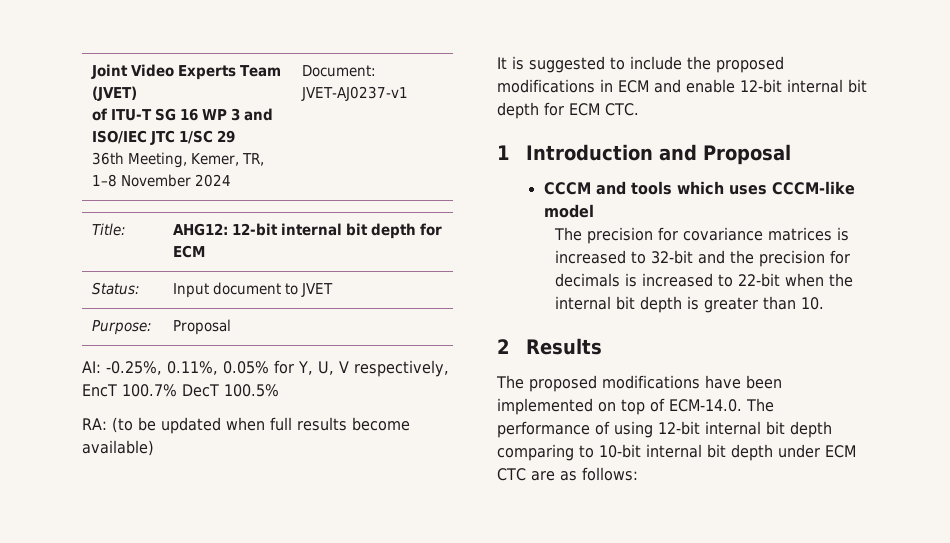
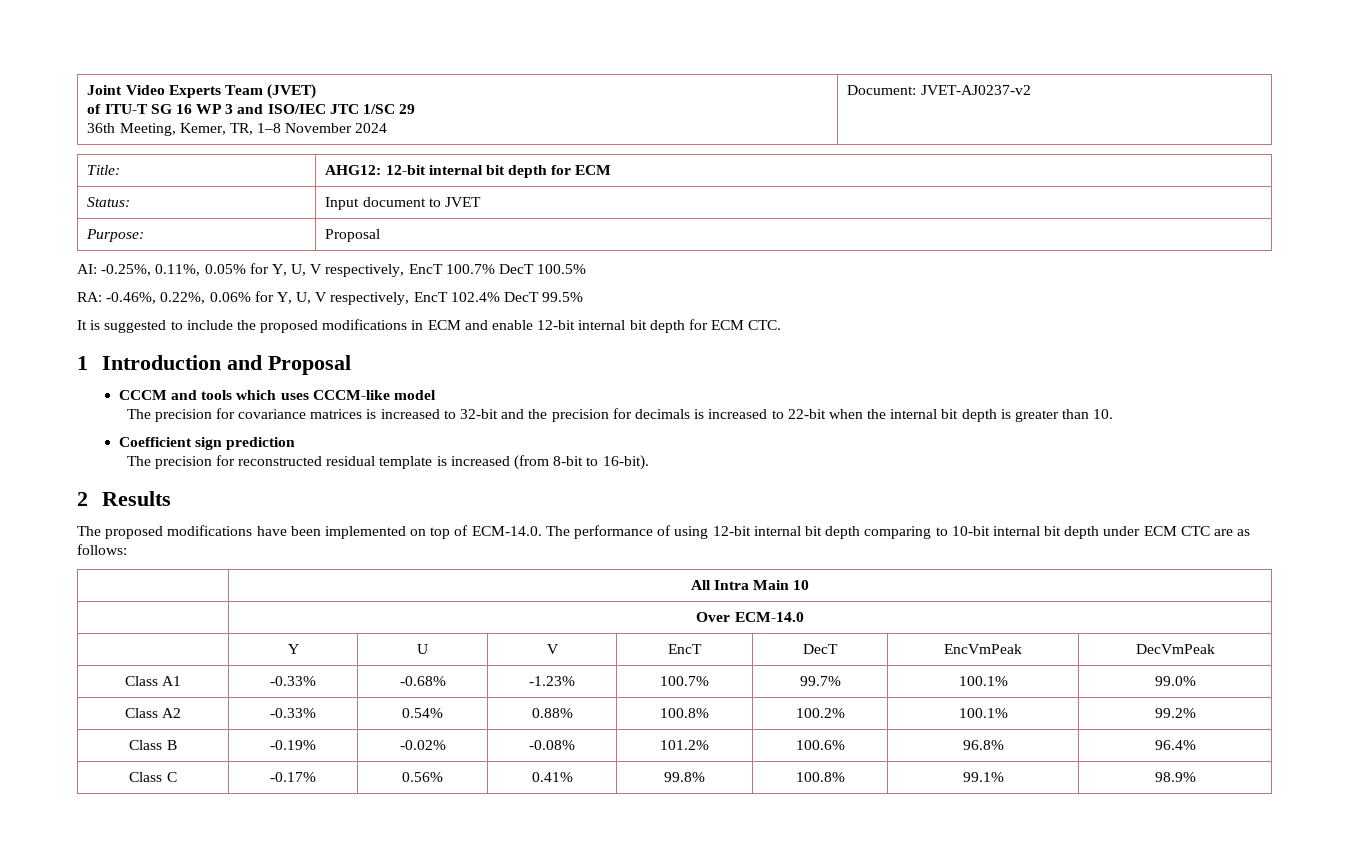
  Joint Video Experts Team (JVET)
  of ITU-T SG 16 WP 3 and ISO/IEC JTC 1/SC 29
- 36th Meeting, Kemer, TR, 1–8 November 2024 | Document: JVET-AJ0237-v1
+ 36th Meeting, Kemer, TR, 1–8 November 2024 | Document: JVET-AJ0237-v2
- RA: (to be updated when full results become available)
+ RA: -0.46%, 0.22%, 0.06% for Y, U, V respectively, EncT 102.4% DecT 99.5%
+ Coefficient sign prediction
+ The precision for reconstructed residual template is increased (from 8-bit to 16-bit).
+ | All Intra Main 10
+ | Over ECM-14.0
+ | Y | U | V | EncT | DecT | EncVmPeak | DecVmPeak
+ Class A1 | -0.33% | -0.68% | -1.23% | 100.7% | 99.7% | 100.1% | 99.0%
+ Class A2 | -0.33% | 0.54% | 0.88% | 100.8% | 100.2% | 100.1% | 99.2%
+ Class B | -0.19% | -0.02% | -0.08% | 101.2% | 100.6% | 96.8% | 96.4%
+ Class C | -0.17% | 0.56% | 0.41% | 99.8% | 100.8% | 99.1% | 98.9%

